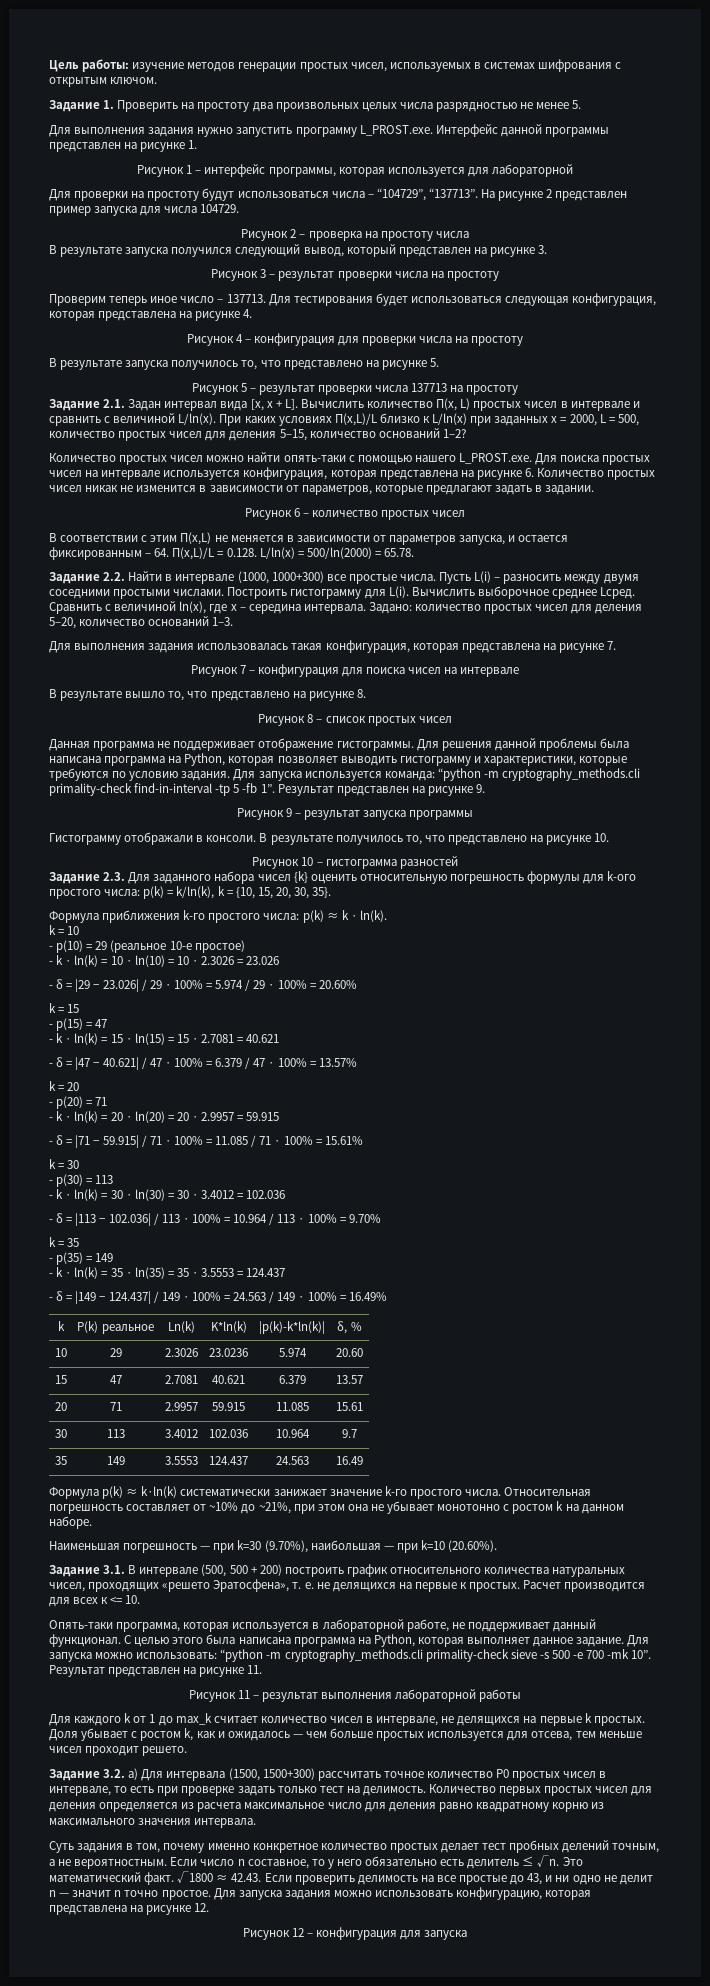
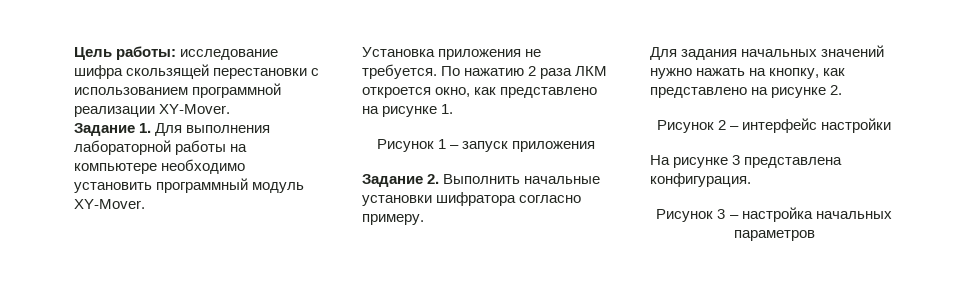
- Цель работы: изучение методов генерации простых чисел, используемых в системах шифрования с открытым ключом.
- Задание 1. Проверить на простоту два произвольных целых числа разрядностью не менее 5.
- Для выполнения задания нужно запустить программу L_PROST.exe. Интерфейс данной программы представлен на рисунке 1.
+ Цель работы: исследование шифра скользящей перестановки с использованием программной реализации XY-Mover.
+ Задание 1. Для выполнения лабораторной работы на компьютере необходимо установить программный модуль XY-Mover.
+ Установка приложения не требуется. По нажатию 2 раза ЛКМ откроется окно, как представлено на рисунке 1.
- Рисунок 1 – интерфейс программы, которая используется для лабораторной
- Для проверки на простоту будут использоваться числа – “104729”, “137713”. На рисунке 2 представлен пример запуска для числа 104729.
- Рисунок 2 – проверка на простоту числа
- В результате запуска получился следующий вывод, который представлен на рисунке 3.
- Рисунок 3 – результат проверки числа на простоту
- Проверим теперь иное число – 137713. Для тестирования будет использоваться следующая конфигурация, которая представлена на рисунке 4.
- Рисунок 4 – конфигурация для проверки числа на простоту
- В результате запуска получилось то, что представлено на рисунке 5.
- Рисунок 5 – результат проверки числа 137713 на простоту
- Задание 2.1. Задан интервал вида [x, x + L]. Вычислить количество П(x, L) простых чисел в интервале и сравнить с величиной L/ln(x). При каких условиях П(x,L)/L близко к L/ln(x) при заданных x = 2000, L = 500, количество простых чисел для деления 5–15, количество оснований 1–2?
- Количество простых чисел можно найти опять-таки с помощью нашего L_PROST.exe. Для поиска простых чисел на интервале используется конфигурация, которая представлена на рисунке 6. Количество простых чисел никак не изменится в зависимости от параметров, которые предлагают задать в задании.
- Рисунок 6 – количество простых чисел
- В соответствии с этим П(x,L) не меняется в зависимости от параметров запуска, и остается фиксированным – 64. П(x,L)/L = 0.128. L/ln(x) = 500/ln(2000) = 65.78.
- Задание 2.2. Найти в интервале (1000, 1000+300) все простые числа. Пусть L(i) – разносить между двумя соседними простыми числами. Построить гистограмму для L(i). Вычислить выборочное среднее Lсред. Сравнить с величиной ln(x), где x – середина интервала. Задано: количество простых чисел для деления 5–20, количество оснований 1–3.
- Для выполнения задания использовалась такая конфигурация, которая представлена на рисунке 7.
- Рисунок 7 – конфигурация для поиска чисел на интервале
- В результате вышло то, что представлено на рисунке 8.
- Рисунок 8 – список простых чисел
- Данная программа не поддерживает отображение гистограммы. Для решения данной проблемы была написана программа на Python, которая позволяет выводить гистограмму и характеристики, которые требуются по условию задания. Для запуска используется команда: “python -m cryptography_methods.cli primality-check find-in-interval -tp 5 -fb 1”. Результат представлен на рисунке 9.
- Рисунок 9 – результат запуска программы
- Гистограмму отображали в консоли. В результате получилось то, что представлено на рисунке 10.
- Рисунок 10 – гистограмма разностей
- Задание 2.3. Для заданного набора чисел {k} оценить относительную погрешность формулы для k-ого простого числа: p(k) = k/ln(k), k = {10, 15, 20, 30, 35}.
- Формула приближения k-го простого числа: p(k) ≈ k · ln(k).
- k = 10
- - p(10) = 29 (реальное 10-е простое)
- - k · ln(k) = 10 · ln(10) = 10 · 2.3026 = 23.026
- - δ = |29 − 23.026| / 29 · 100% = 5.974 / 29 · 100% = 20.60%
- k = 15
- - p(15) = 47
- - k · ln(k) = 15 · ln(15) = 15 · 2.7081 = 40.621
- - δ = |47 − 40.621| / 47 · 100% = 6.379 / 47 · 100% = 13.57%
- k = 20
- - p(20) = 71
- - k · ln(k) = 20 · ln(20) = 20 · 2.9957 = 59.915
- - δ = |71 − 59.915| / 71 · 100% = 11.085 / 71 · 100% = 15.61%
- k = 30
- - p(30) = 113
- - k · ln(k) = 30 · ln(30) = 30 · 3.4012 = 102.036
- - δ = |113 − 102.036| / 113 · 100% = 10.964 / 113 · 100% = 9.70%
- k = 35
- - p(35) = 149
- - k · ln(k) = 35 · ln(35) = 35 · 3.5553 = 124.437
- - δ = |149 − 124.437| / 149 · 100% = 24.563 / 149 · 100% = 16.49%
- k | P(k) реальное | Ln(k) | K*ln(k) | |p(k)-k*ln(k)| | δ, %
- 10 | 29 | 2.3026 | 23.0236 | 5.974 | 20.60
- 15 | 47 | 2.7081 | 40.621 | 6.379 | 13.57
- 20 | 71 | 2.9957 | 59.915 | 11.085 | 15.61
- 30 | 113 | 3.4012 | 102.036 | 10.964 | 9.7
- 35 | 149 | 3.5553 | 124.437 | 24.563 | 16.49
- Формула p(k) ≈ k·ln(k) систематически занижает значение k-го простого числа. Относительная погрешность составляет от ~10% до ~21%, при этом она не убывает монотонно с ростом k на данном наборе.
- Наименьшая погрешность — при k=30 (9.70%), наибольшая — при k=10 (20.60%).
- Задание 3.1. В интервале (500, 500 + 200) построить график относительного количества натуральных чисел, проходящих «решето Эратосфена», т. е. не делящихся на первые к простых. Расчет производится для всех к <= 10.
- Опять-таки программа, которая используется в лабораторной работе, не поддерживает данный функционал. С целью этого была написана программа на Python, которая выполняет данное задание. Для запуска можно использовать: “python -m cryptography_methods.cli primality-check sieve -s 500 -e 700 -mk 10”. Результат представлен на рисунке 11.
- Рисунок 11 – результат выполнения лабораторной работы
- Для каждого k от 1 до max_k считает количество чисел в интервале, не делящихся на первые k простых. Доля убывает с ростом k, как и ожидалось — чем больше простых используется для отсева, тем меньше чисел проходит решето.
- Задание 3.2. а) Для интервала (1500, 1500+300) рассчитать точное количество P0 простых чисел в интервале, то есть при проверке задать только тест на делимость. Количество первых простых чисел для деления определяется из расчета максимальное число для деления равно квадратному корню из максимального значения интервала.
- Суть задания в том, почему именно конкретное количество простых делает тест пробных делений точным, а не вероятностным. Если число n составное, то у него обязательно есть делитель ≤ √n. Это математический факт. √1800 ≈ 42.43. Если проверить делимость на все простые до 43, и ни одно не делит n — значит n точно простое. Для запуска задания можно использовать конфигурацию, которая представлена на рисунке 12.
- Рисунок 12 – конфигурация для запуска
+ Рисунок 1 – запуск приложения
+ Задание 2. Выполнить начальные установки шифратора согласно примеру.
+ Для задания начальных значений нужно нажать на кнопку, как представлено на рисунке 2.
+ Рисунок 2 – интерфейс настройки
+ На рисунке 3 представлена конфигурация.
+ Рисунок 3 – настройка начальных параметров

